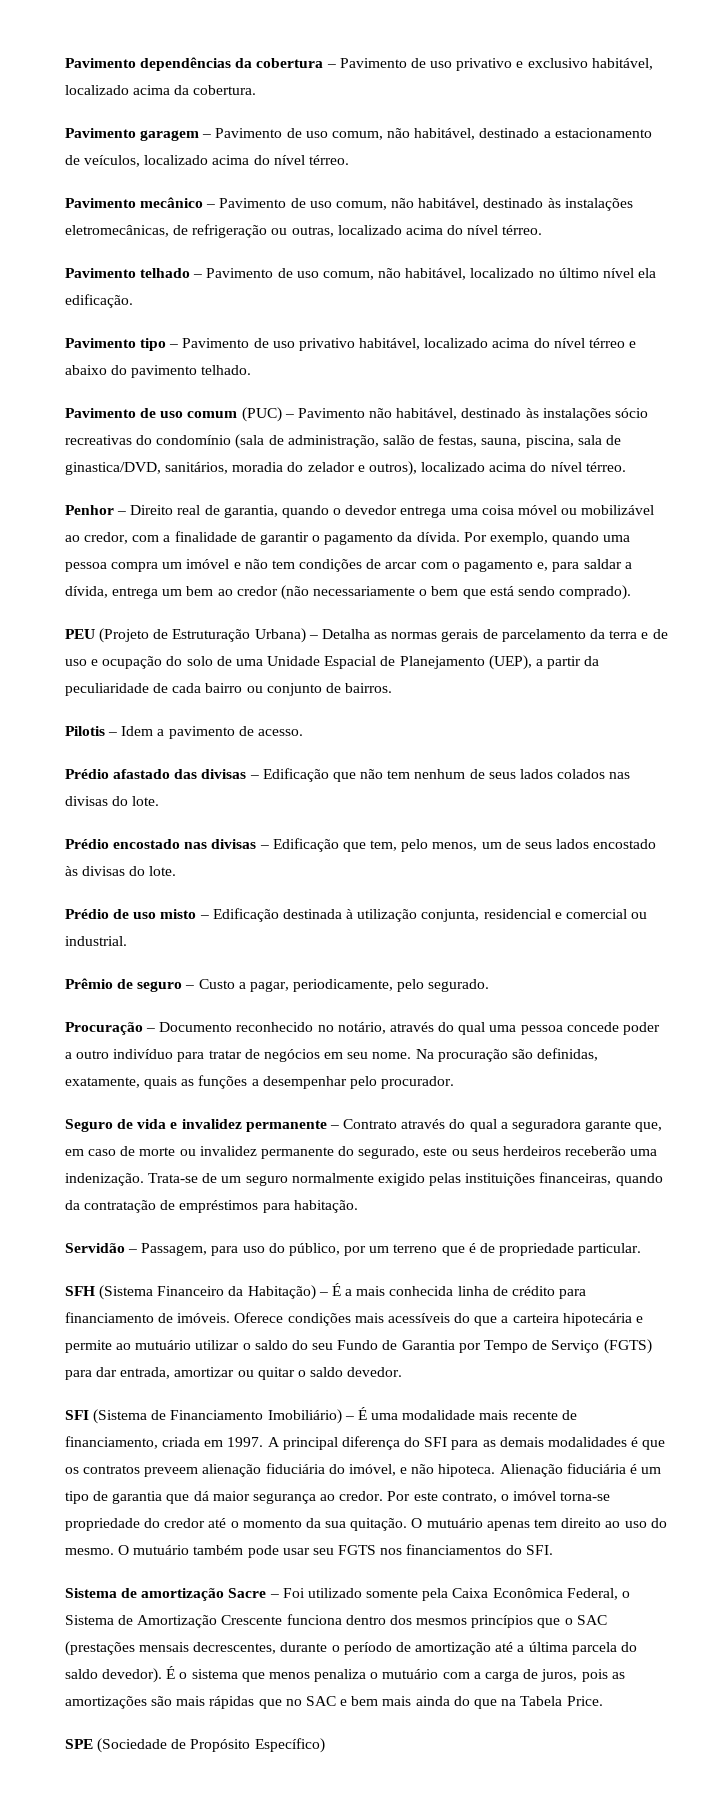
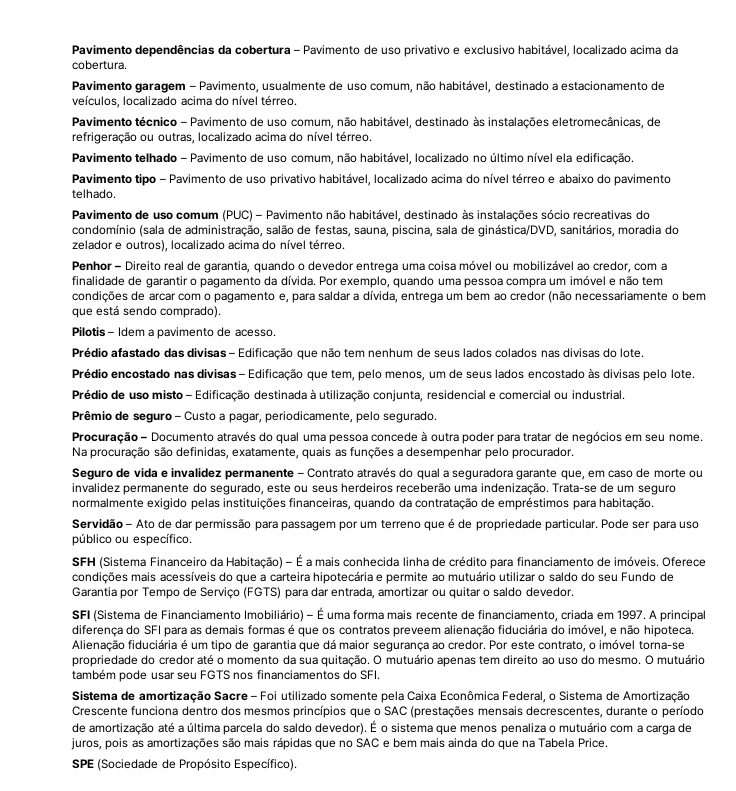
- Pavimento garagem – Pavimento de uso comum, não habitável, destinado a estacionamento de veículos, localizado acima do nível térreo.
+ Pavimento garagem – Pavimento, usualmente de uso comum, não habitável, destinado a estacionamento de veículos, localizado acima do nível térreo.
- Pavimento mecânico – Pavimento de uso comum, não habitável, destinado às instalações eletromecânicas, de refrigeração ou outras, localizado acima do nível térreo.
+ Pavimento técnico – Pavimento de uso comum, não habitável, destinado às instalações eletromecânicas, de refrigeração ou outras, localizado acima do nível térreo.
- Pavimento de uso comum (PUC) – Pavimento não habitável, destinado às instalações sócio recreativas do condomínio (sala de administração, salão de festas, sauna, piscina, sala de ginastica/DVD, sanitários, moradia do zelador e outros), localizado acima do nível térreo.
+ Pavimento de uso comum (PUC) – Pavimento não habitável, destinado às instalações sócio recreativas do condomínio (sala de administração, salão de festas, sauna, piscina, sala de ginástica/DVD, sanitários, moradia do zelador e outros), localizado acima do nível térreo.
- PEU (Projeto de Estruturação Urbana) – Detalha as normas gerais de parcelamento da terra e de uso e ocupação do solo de uma Unidade Espacial de Planejamento (UEP), a partir da peculiaridade de cada bairro ou conjunto de bairros.
- Prédio encostado nas divisas – Edificação que tem, pelo menos, um de seus lados encostado às divisas do lote.
+ Prédio encostado nas divisas – Edificação que tem, pelo menos, um de seus lados encostado às divisas pelo lote.
- Procuração – Documento reconhecido no notário, através do qual uma pessoa concede poder a outro indivíduo para tratar de negócios em seu nome.
+ Procuração – Documento através do qual uma pessoa concede à outra poder para tratar de negócios em seu nome.
- Servidão – Passagem, para uso do público, por um terreno que é de propriedade particular.
+ Servidão – Ato de dar permissão para passagem por um terreno que é de propriedade particular. Pode ser para uso público ou específico.
- SFI (Sistema de Financiamento Imobiliário) – É uma modalidade mais recente de financiamento, criada em 1997.
+ SFI (Sistema de Financiamento Imobiliário) – É uma forma mais recente de financiamento, criada em 1997.
- A principal diferença do SFI para as demais modalidades é que os contratos preveem alienação fiduciária do imóvel, e não hipoteca.
+ A principal diferença do SFI para as demais formas é que os contratos preveem alienação fiduciária do imóvel, e não hipoteca.
- SPE (Sociedade de Propósito Específico)
+ SPE (Sociedade de Propósito Específico).

